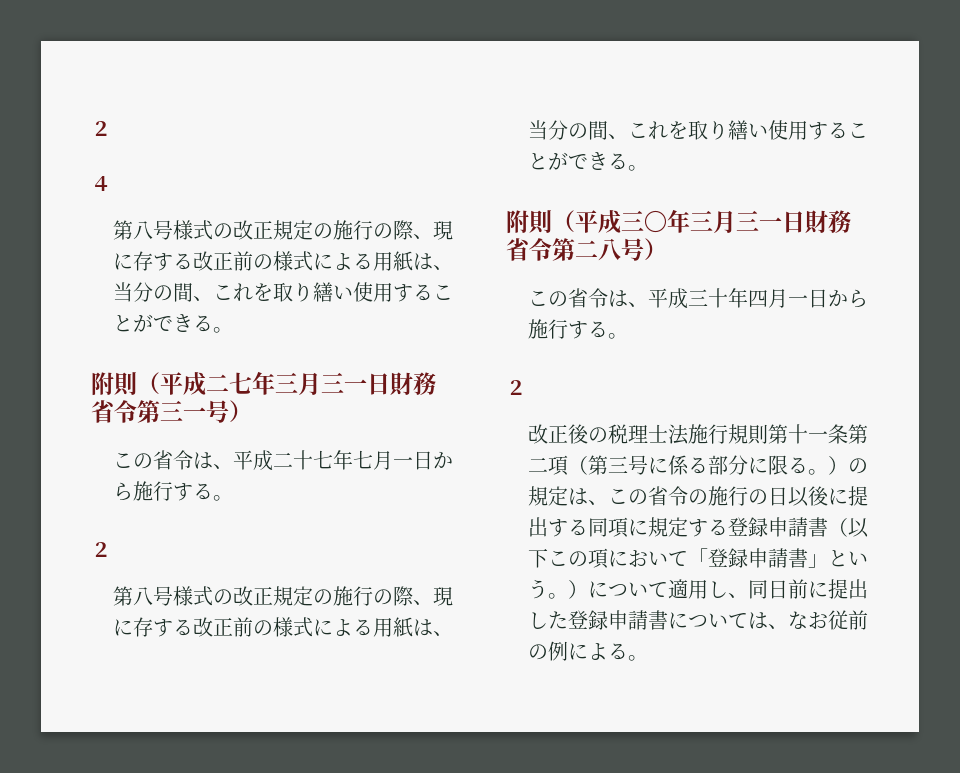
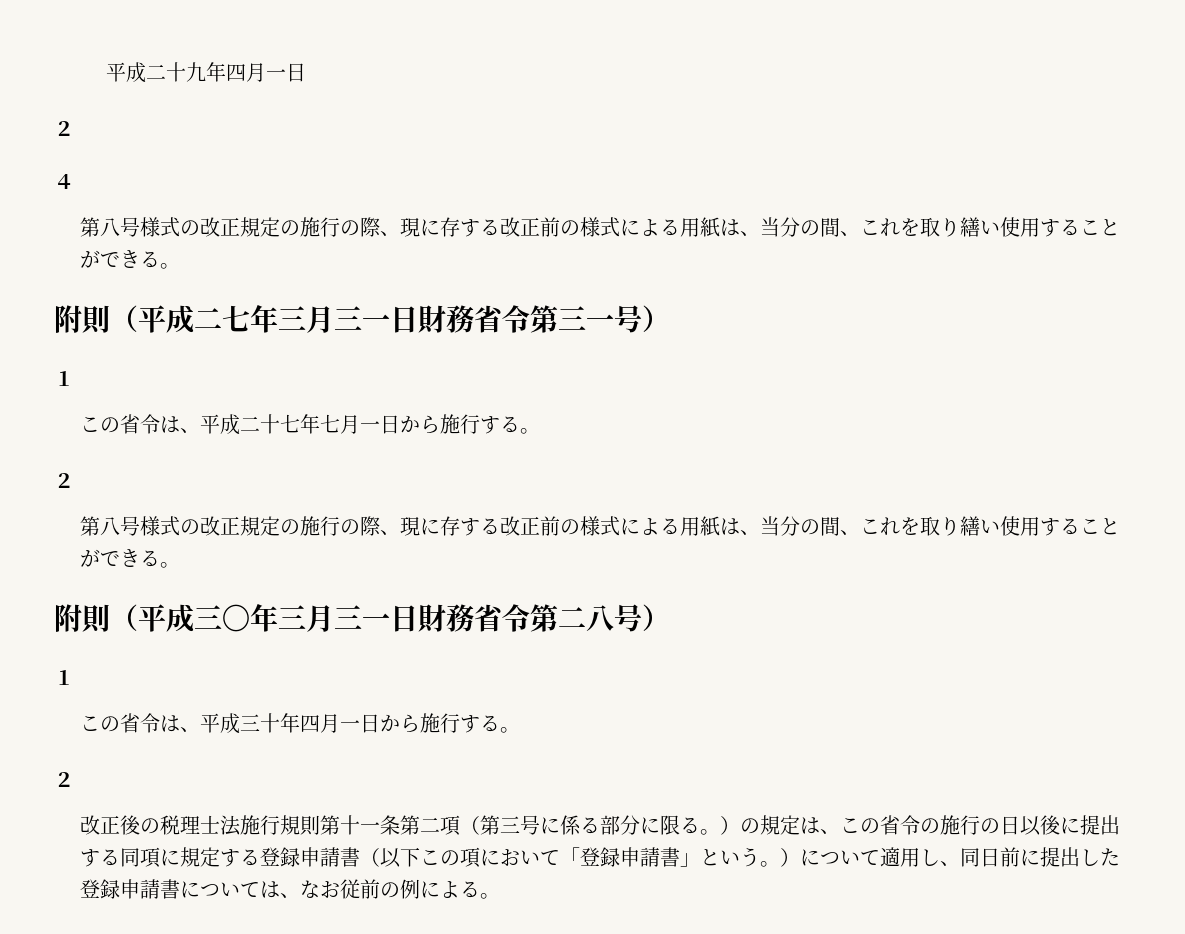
+ 平成二十九年四月一日
  附則（平成二七年三月三一日財務省令第三一号）
+ １
  附則（平成三〇年三月三一日財務省令第二八号）
+ １

